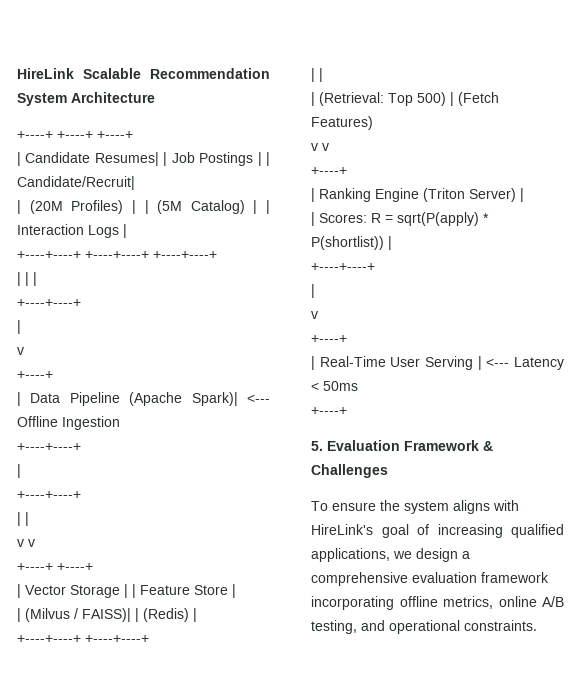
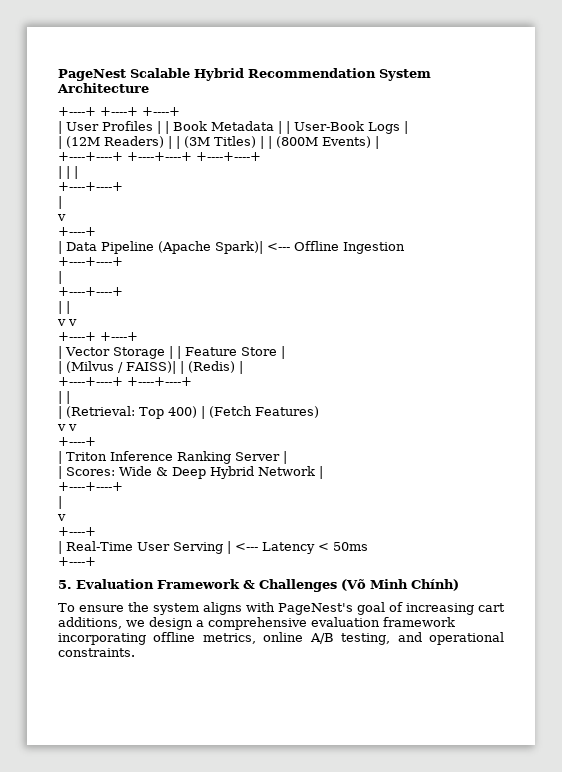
- HireLink Scalable Recommendation System Architecture
+ PageNest Scalable Hybrid Recommendation System Architecture
- | Candidate Resumes| | Job Postings | | Candidate/Recruit|
- | (20M Profiles) | | (5M Catalog) | | Interaction Logs |
+ | User Profiles | | Book Metadata | | User-Book Logs |
+ | (12M Readers) | | (3M Titles) | | (800M Events) |
- | (Retrieval: Top 500) | (Fetch Features)
+ | (Retrieval: Top 400) | (Fetch Features)
- | Ranking Engine (Triton Server) |
+ | Triton Inference Ranking Server |
- | Scores: R = sqrt(P(apply) * P(shortlist)) |
+ | Scores: Wide & Deep Hybrid Network |
- 5. Evaluation Framework & Challenges
+ 5. Evaluation Framework & Challenges (Võ Minh Chính)
- To ensure the system aligns with HireLink's goal of increasing qualified applications, we design a comprehensive evaluation framework incorporating offline metrics, online A/B testing, and operational constraints.
+ To ensure the system aligns with PageNest's goal of increasing cart additions, we design a comprehensive evaluation framework incorporating offline metrics, online A/B testing, and operational constraints.

